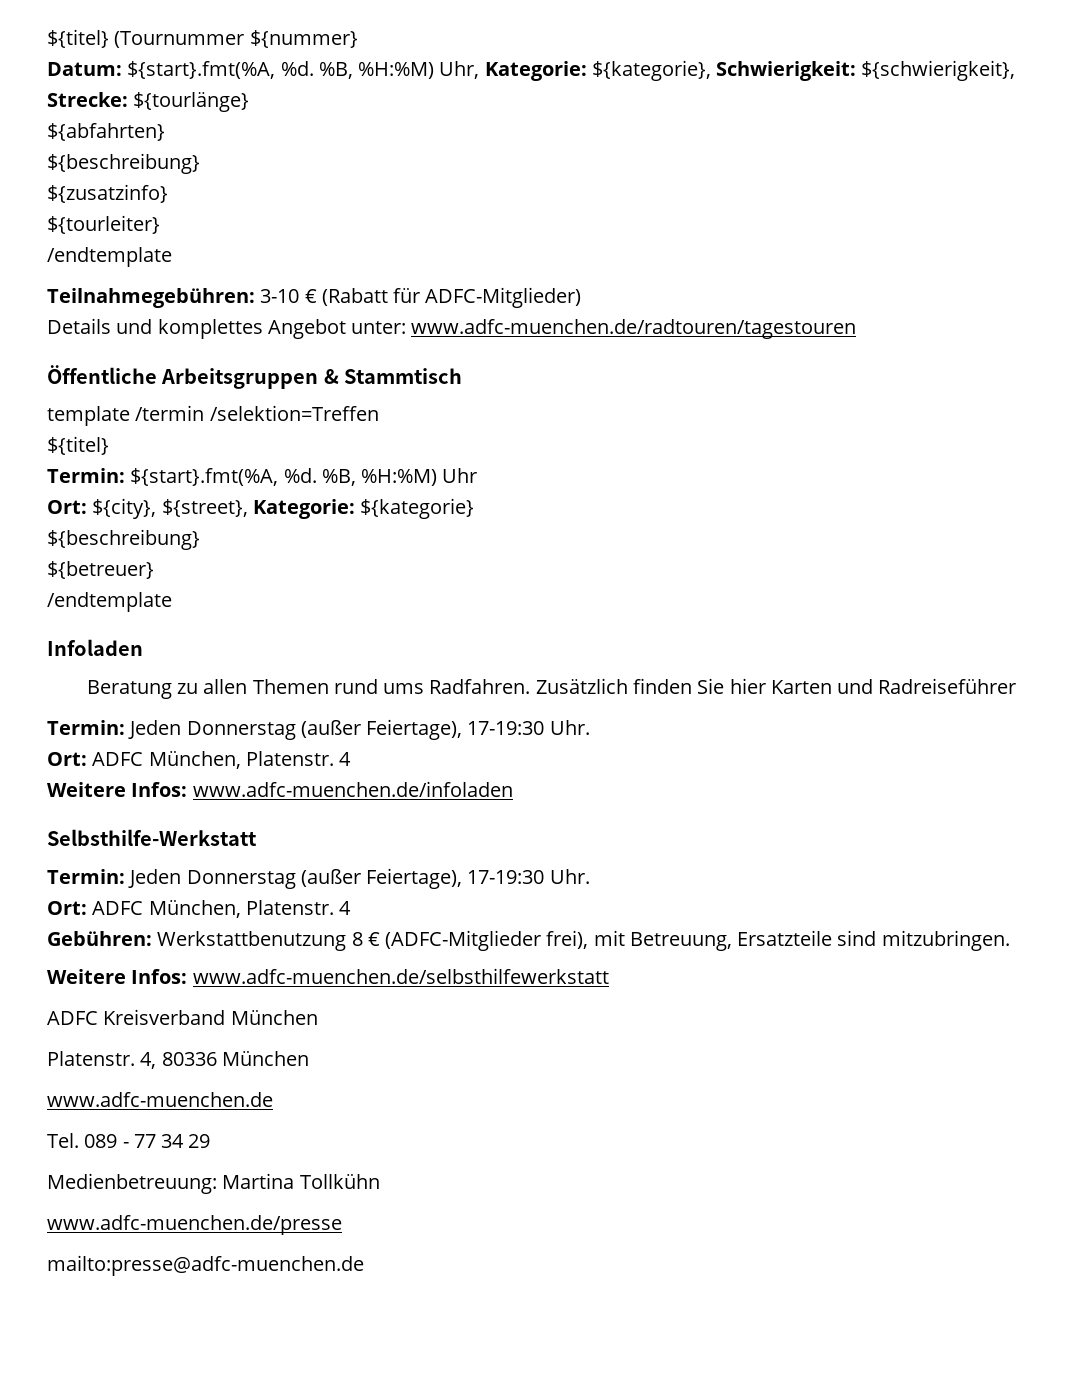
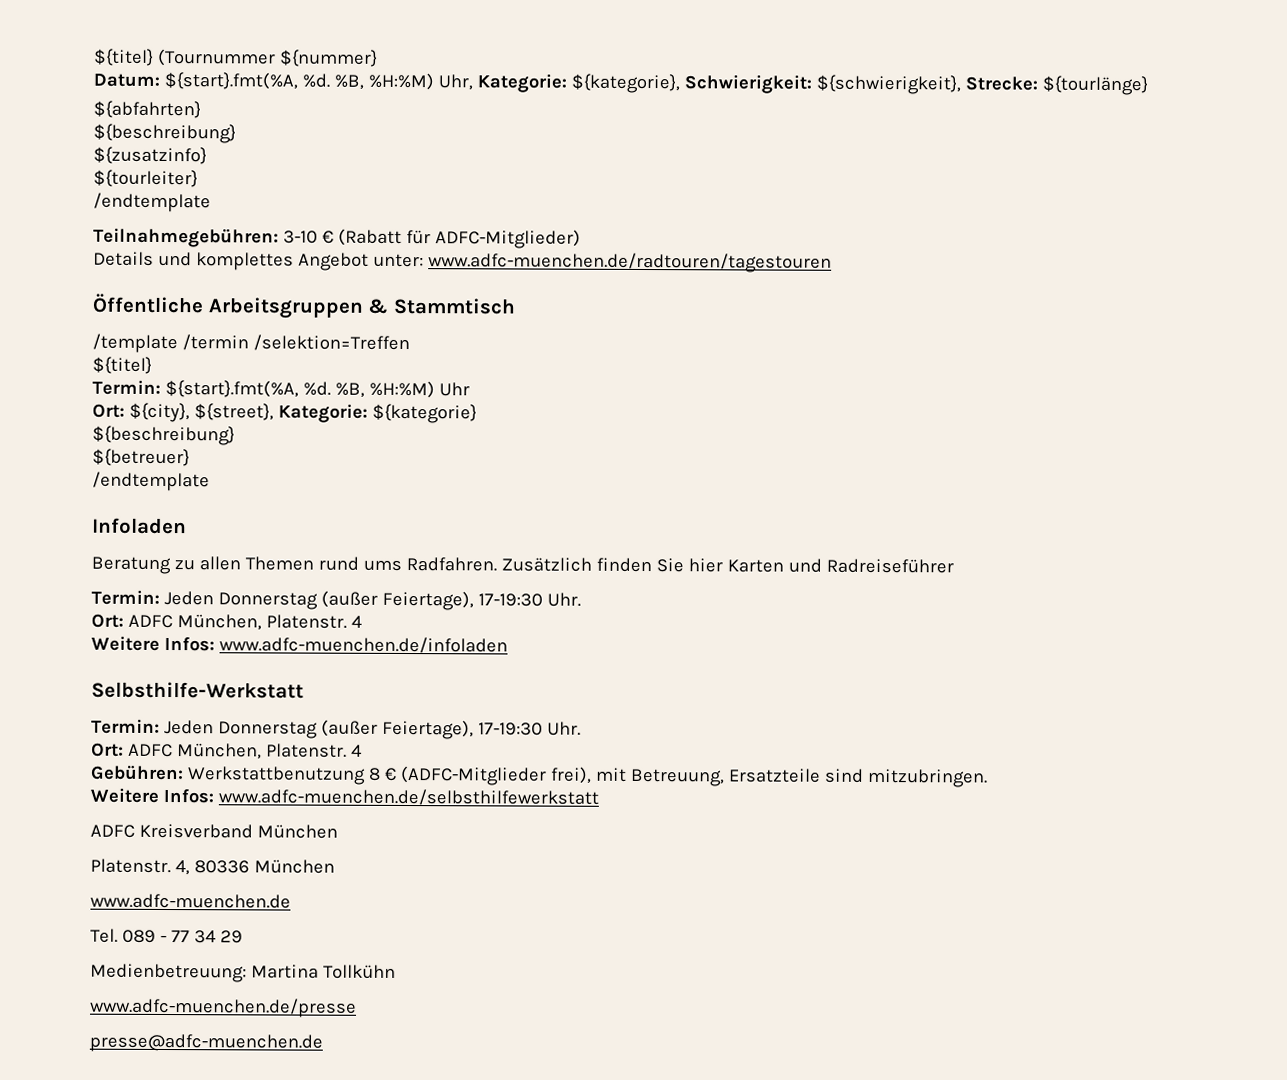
- template /termin /selektion=Treffen
+ /template /termin /selektion=Treffen
- mailto:presse@adfc-muenchen.de
+ presse@adfc-muenchen.de

